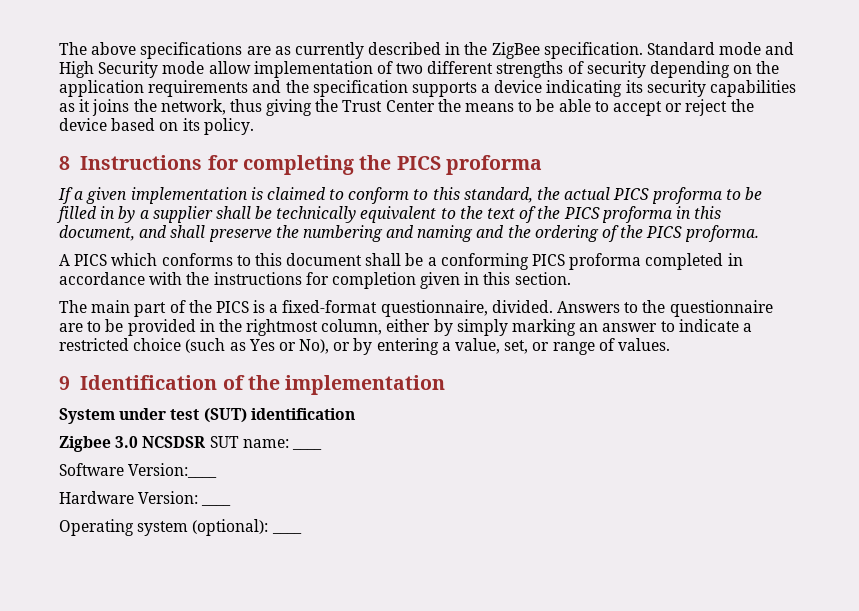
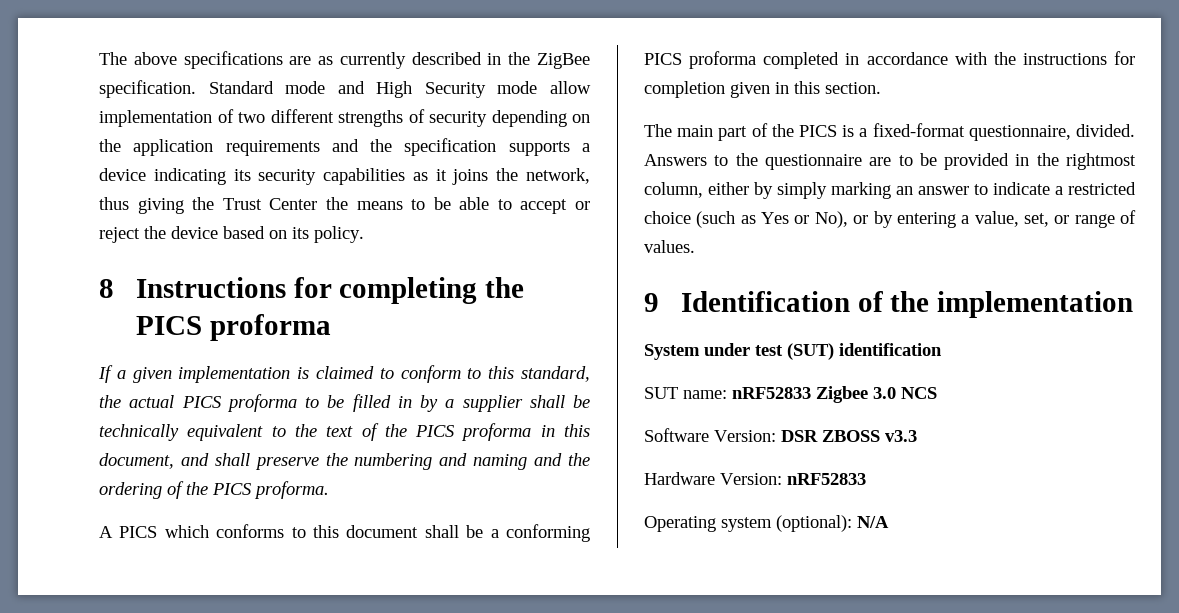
- Zigbee 3.0 NCSDSR SUT name: ____
- Software Version:____
+ SUT name: nRF52833 Zigbee 3.0 NCS
+ Software Version: DSR ZBOSS v3.3
- Hardware Version: ____
+ Hardware Version: nRF52833
- Operating system (optional): ____
+ Operating system (optional): N/A

